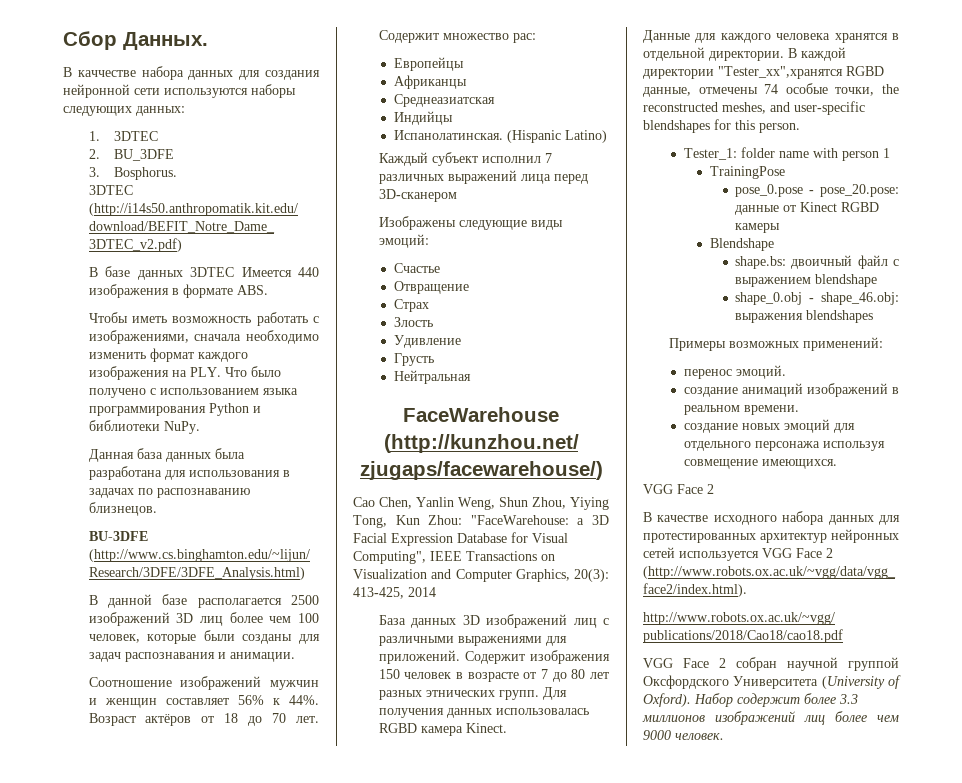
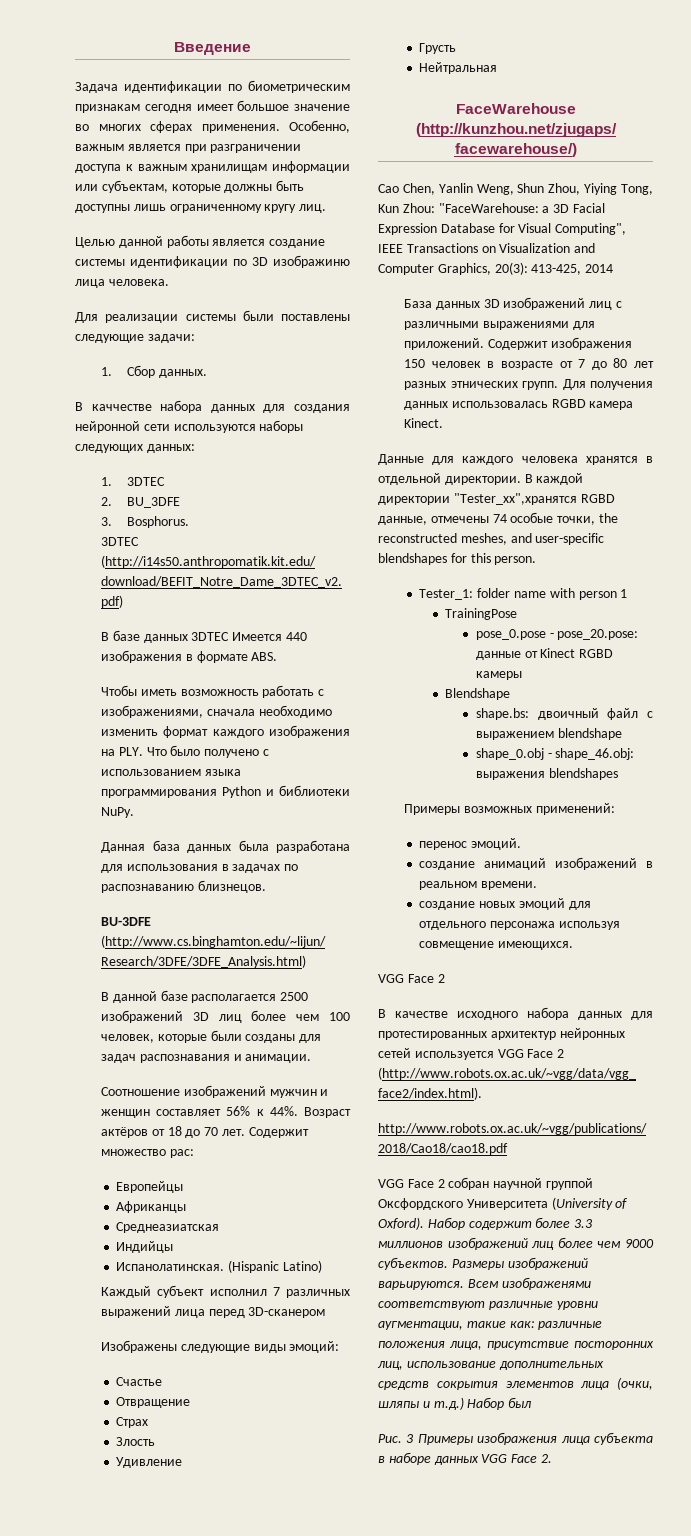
- Сбор Данных.
+ Введение
+ Задача идентификации по биометрическим признакам сегодня имеет большое значение во многих сферах применения. Особенно, важным является при разграничении доступа к важным хранилищам информации или субъектам, которые должны быть доступны лишь ограниченному кругу лиц.
+ Целью данной работы является создание системы идентификации по 3D изображиню лица человека.
+ Для реализации системы были поставлены следующие задачи:
+ 1. Сбор данных.
- Набор содержит более 3.3 миллионов изображений лиц более чем 9000 человек.
+ Набор содержит более 3.3 миллионов изображений лиц более чем 9000 субъектов. Размеры изображений варьируются. Всем изображенями соответствуют различные уровни аугментации, такие как: различные положения лица, присутствие посторонних лиц, использование дополнительных средств сокрытия элементов лица (очки, шляпы и т.д.) Набор был
+ Рис. 3 Примеры изображения лица субъекта в наборе данных VGG Face 2.

